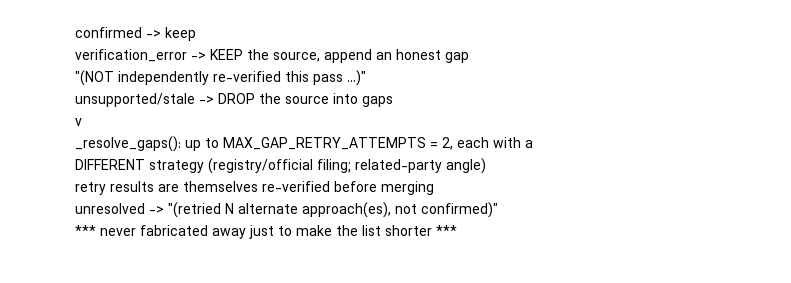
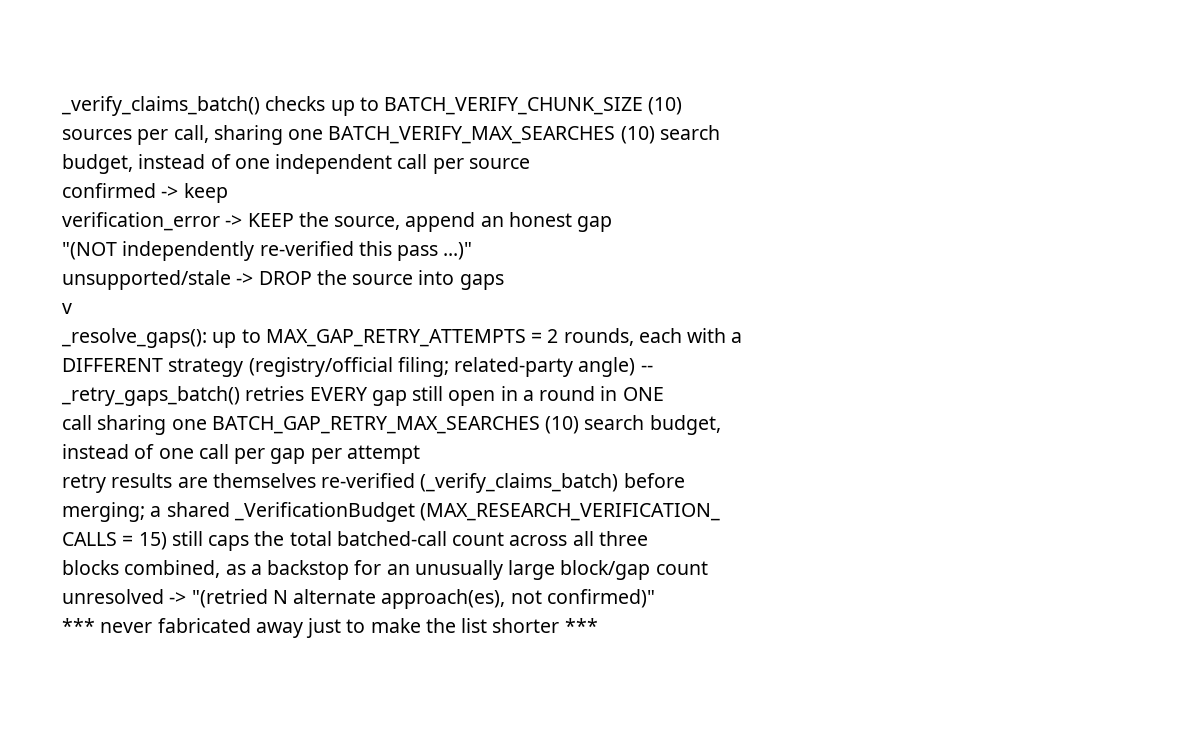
+ _verify_claims_batch() checks up to BATCH_VERIFY_CHUNK_SIZE (10)
+ sources per call, sharing one BATCH_VERIFY_MAX_SEARCHES (10) search
+ budget, instead of one independent call per source
- _resolve_gaps(): up to MAX_GAP_RETRY_ATTEMPTS = 2, each with a
+ _resolve_gaps(): up to MAX_GAP_RETRY_ATTEMPTS = 2 rounds, each with a
- DIFFERENT strategy (registry/official filing; related-party angle)
+ DIFFERENT strategy (registry/official filing; related-party angle) --
+ _retry_gaps_batch() retries EVERY gap still open in a round in ONE
+ call sharing one BATCH_GAP_RETRY_MAX_SEARCHES (10) search budget,
+ instead of one call per gap per attempt
- retry results are themselves re-verified before merging
+ retry results are themselves re-verified (_verify_claims_batch) before
+ merging; a shared _VerificationBudget (MAX_RESEARCH_VERIFICATION_
+ CALLS = 15) still caps the total batched-call count across all three
+ blocks combined, as a backstop for an unusually large block/gap count

